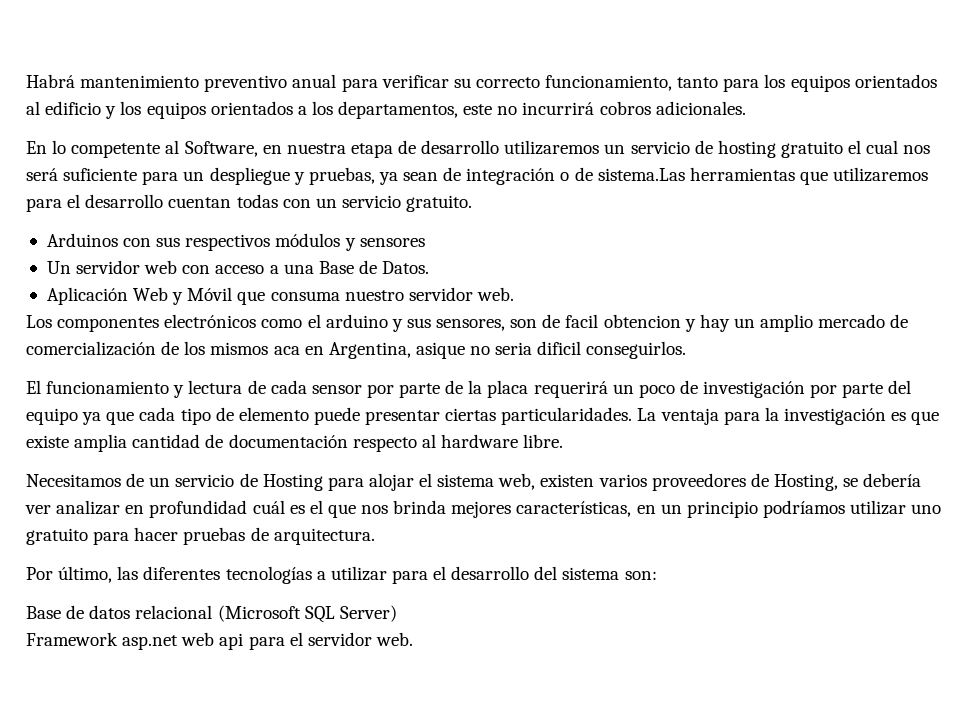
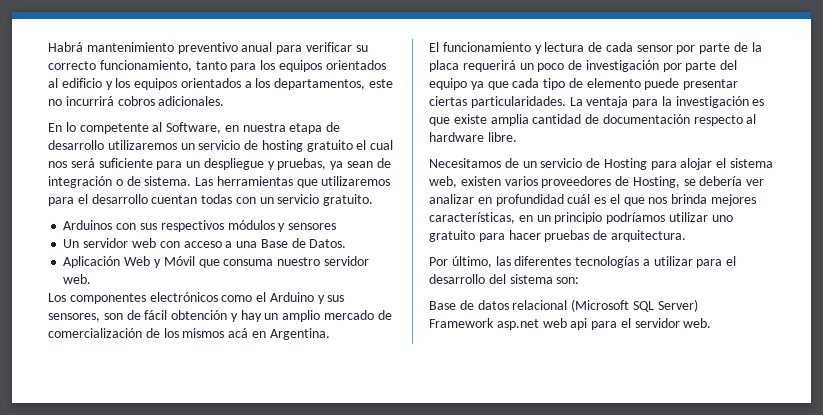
- En lo competente al Software, en nuestra etapa de desarrollo utilizaremos un servicio de hosting gratuito el cual nos será suficiente para un despliegue y pruebas, ya sean de integración o de sistema.Las herramientas que utilizaremos para el desarrollo cuentan todas con un servicio gratuito.
+ En lo competente al Software, en nuestra etapa de desarrollo utilizaremos un servicio de hosting gratuito el cual nos será suficiente para un despliegue y pruebas, ya sean de integración o de sistema. Las herramientas que utilizaremos para el desarrollo cuentan todas con un servicio gratuito.
- Los componentes electrónicos como el arduino y sus sensores, son de facil obtencion y hay un amplio mercado de comercialización de los mismos aca en Argentina, asique no seria dificil conseguirlos.
+ Los componentes electrónicos como el Arduino y sus sensores, son de fácil obtención y hay un amplio mercado de comercialización de los mismos acá en Argentina.

